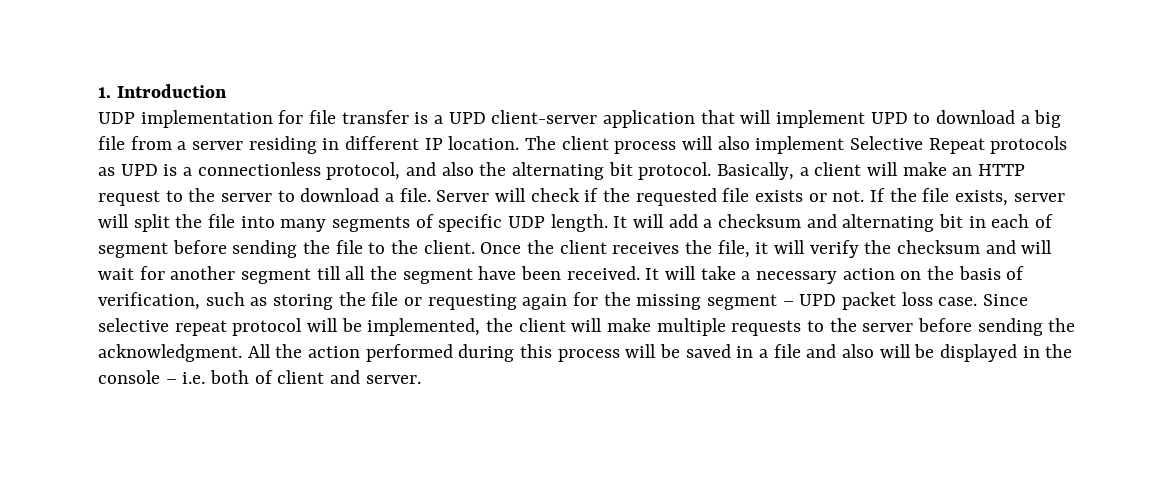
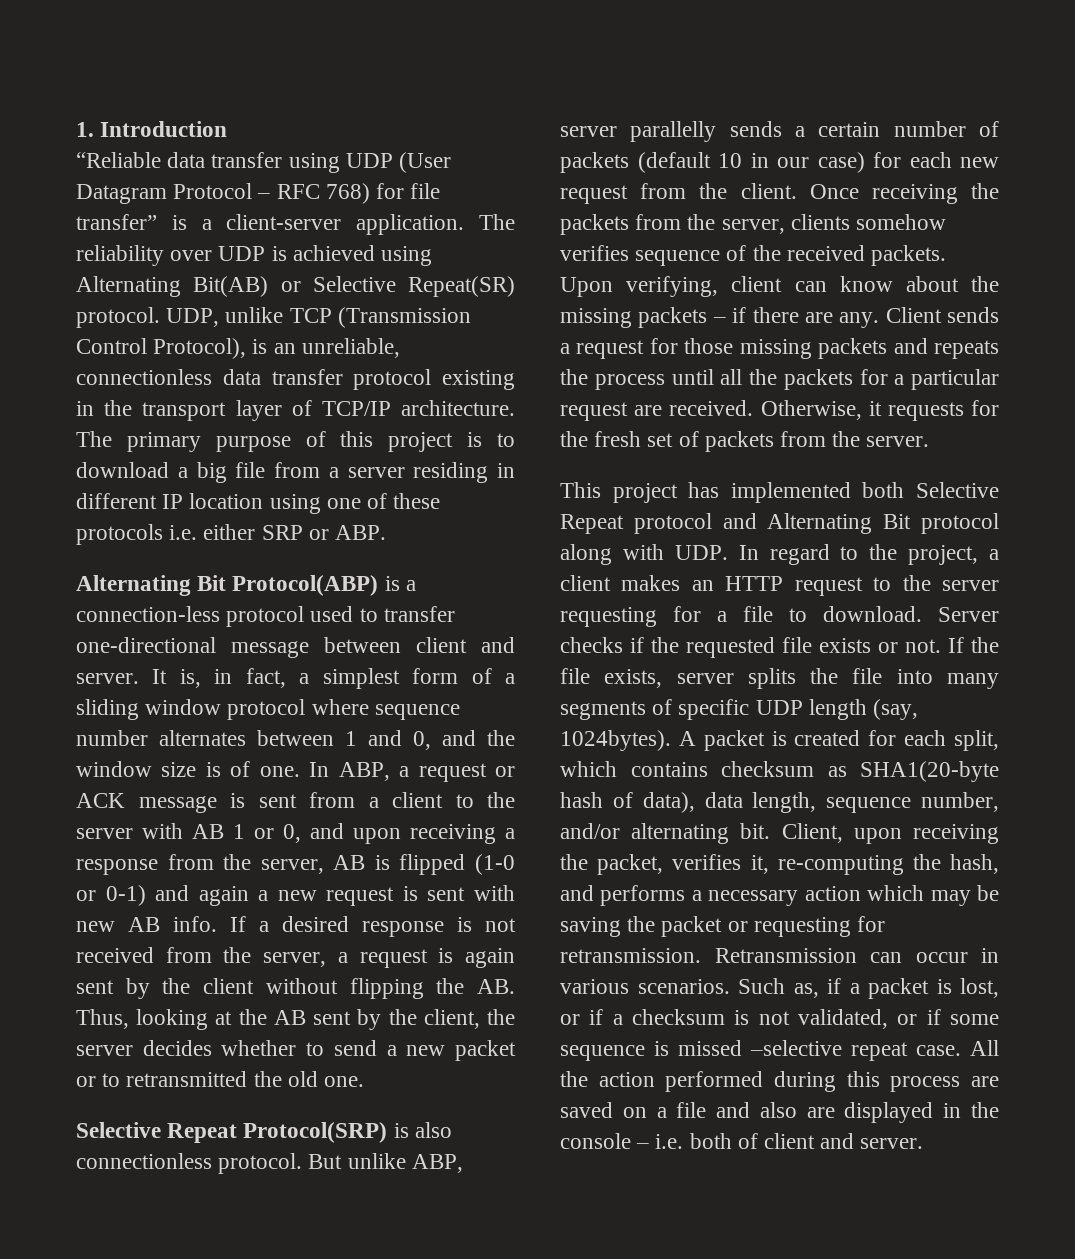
- UDP implementation for file transfer is a UPD client-server application that will implement UPD to download a big file from a server residing in different IP location. The client process will also implement Selective Repeat protocols as UPD is a connectionless protocol, and also the alternating bit protocol. Basically, a client will make an HTTP request to the server to download a file. Server will check if the requested file exists or not.
+ “Reliable data transfer using UDP (User Datagram Protocol – RFC 768) for file transfer” is a client-server application. The reliability over UDP is achieved using Alternating Bit(AB) or Selective Repeat(SR) protocol. UDP, unlike TCP (Transmission Control Protocol), is an unreliable, connectionless data transfer protocol existing in the transport layer of TCP/IP architecture. The primary purpose of this project is to download a big file from a server residing in different IP location using one of these protocols i.e. either SRP or ABP.
+ Alternating Bit Protocol(ABP) is a connection-less protocol used to transfer one-directional message between client and server. It is, in fact, a simplest form of a sliding window protocol where sequence number alternates between 1 and 0, and the window size is of one. In ABP, a request or ACK message is sent from a client to the server with AB 1 or 0, and upon receiving a response from the server, AB is flipped (1-0 or 0-1) and again a new request is sent with new AB info. If a desired response is not received from the server, a request is again sent by the client without flipping the AB. Thus, looking at the AB sent by the client, the server decides whether to send a new packet or to retransmitted the old one.
+ Selective Repeat Protocol(SRP) is also connectionless protocol. But unlike ABP, server parallelly sends a certain number of packets (default 10 in our case) for each new request from the client. Once receiving the packets from the server, clients somehow verifies sequence of the received packets. Upon verifying, client can know about the missing packets – if there are any. Client sends a request for those missing packets and repeats the process until all the packets for a particular request are received. Otherwise, it requests for the fresh set of packets from the server.
+ This project has implemented both Selective Repeat protocol and Alternating Bit protocol along with UDP. In regard to the project, a client makes an HTTP request to the server requesting for a file to download. Server checks if the requested file exists or not.
- If the file exists, server will split the file into many segments of specific UDP length. It will add a checksum and alternating bit in each of segment before sending the file to the client. Once the client receives the file, it will verify the checksum and will wait for another segment till all the segment have been received. It will take a necessary action on the basis of verification, such as storing the file or requesting again for the missing segment – UPD packet loss case. Since selective repeat protocol will be implemented, the client will make multiple requests to the server before sending the acknowledgment.
+ If the file exists, server splits the file into many segments of specific UDP length (say, 1024bytes). A packet is created for each split, which contains checksum as SHA1(20-byte hash of data), data length, sequence number, and/or alternating bit. Client, upon receiving the packet, verifies it, re-computing the hash, and performs a necessary action which may be saving the packet or requesting for retransmission. Retransmission can occur in various scenarios. Such as, if a packet is lost, or if a checksum is not validated, or if some sequence is missed –selective repeat case.
- All the action performed during this process will be saved in a file and also will be displayed in the console – i.e. both of client and server.
+ All the action performed during this process are saved on a file and also are displayed in the console – i.e. both of client and server.

